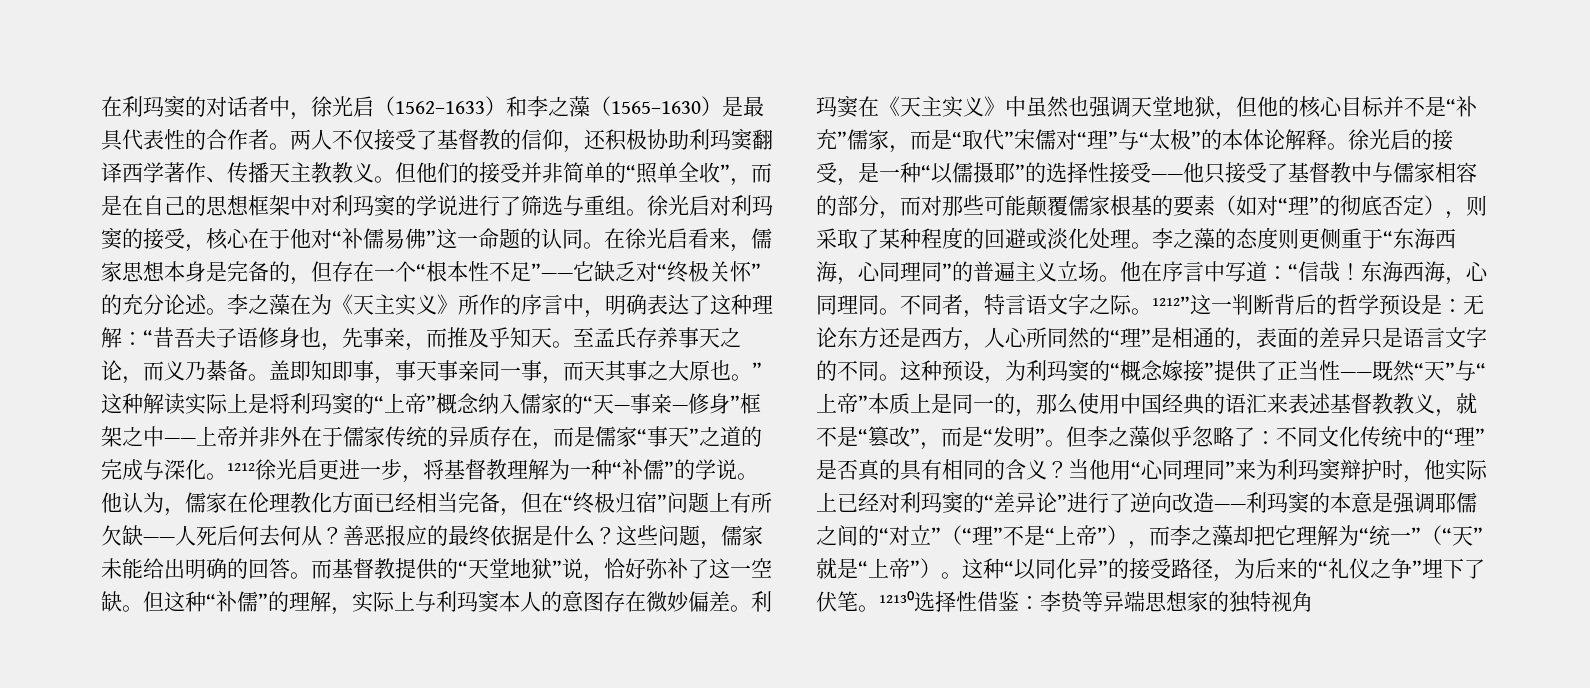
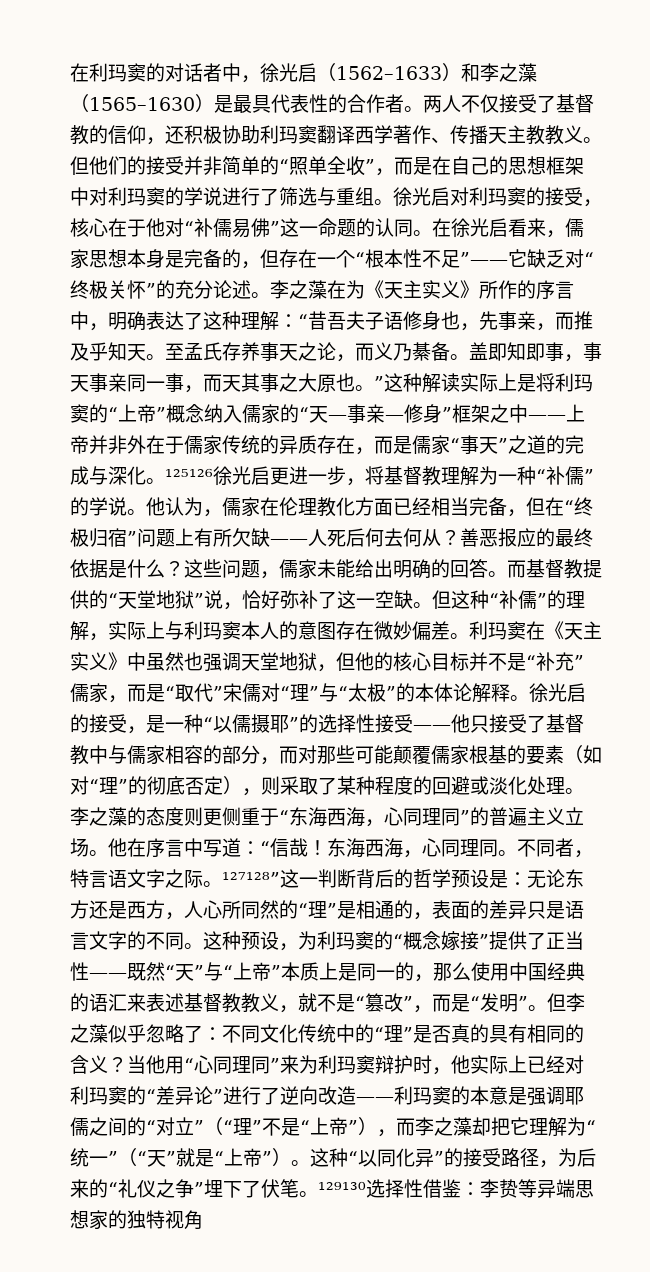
- ¹²¹²徐光启更进一步，将基督教理解为一种“补儒”的学说。
+ ¹²⁵¹²⁶徐光启更进一步，将基督教理解为一种“补儒”的学说。
- ¹²¹²”这一判断背后的哲学预设是：无论东方还是西方，人心所同然的“理”是相通的，表面的差异只是语言文字的不同。
+ ¹²⁷¹²⁸”这一判断背后的哲学预设是：无论东方还是西方，人心所同然的“理”是相通的，表面的差异只是语言文字的不同。
- ¹²¹³⁰选择性借鉴：李贽等异端思想家的独特视角
+ ¹²⁹¹³⁰选择性借鉴：李贽等异端思想家的独特视角

